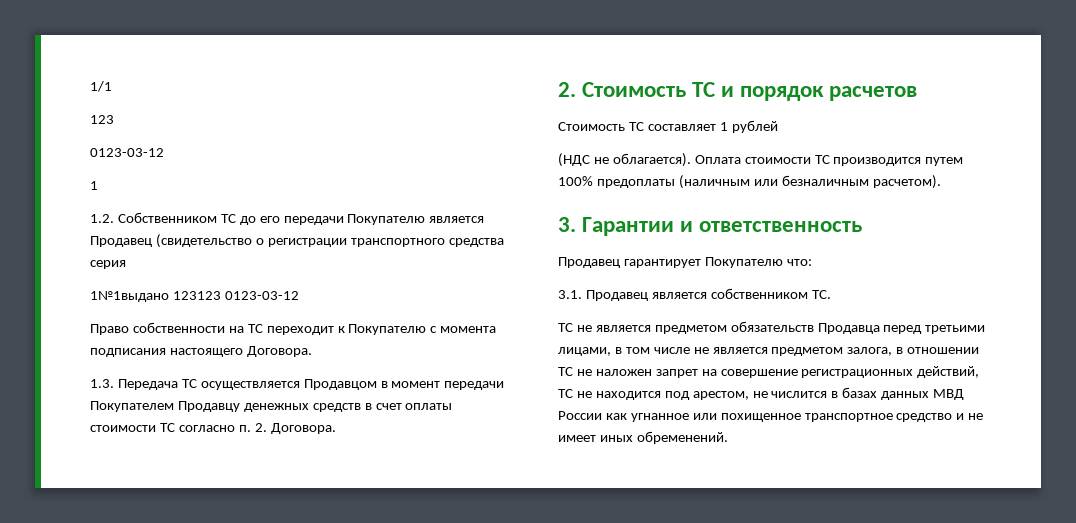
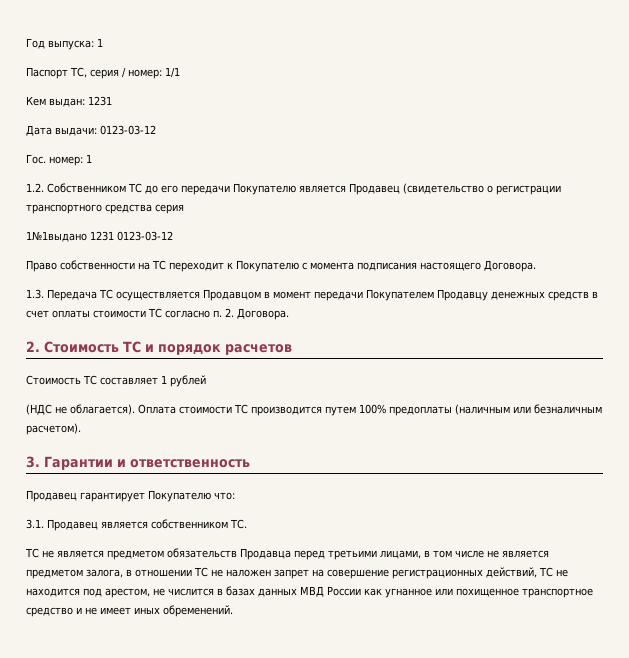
- 1/1
- 123
- 0123-03-12
- 1
+ Год выпуска: 1
+ Паспорт ТС, серия / номер: 1/1
+ Кем выдан: 1231
+ Дата выдачи: 0123-03-12
+ Гос. номер: 1
- 1№1выдано 123123 0123-03-12
+ 1№1выдано 1231 0123-03-12

